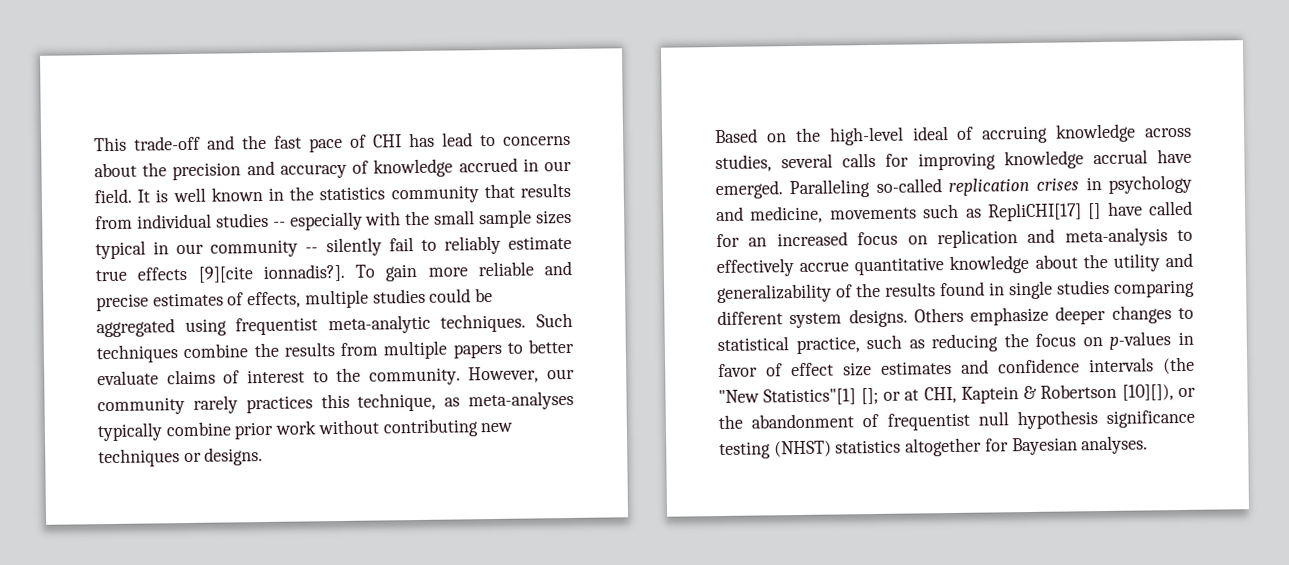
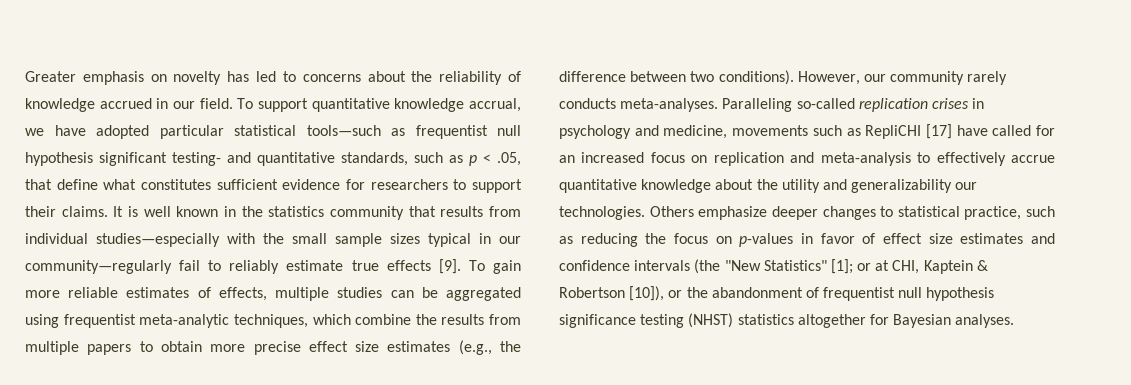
- This trade-off and the fast pace of CHI has lead to concerns about the precision and accuracy of knowledge accrued in our field.
+ Greater emphasis on novelty has led to concerns about the reliability of knowledge accrued in our field.
+ To support quantitative knowledge accrual, we have adopted particular statistical tools—such as frequentist null hypothesis significant testing- and quantitative standards, such as p < .05, that define what constitutes sufficient evidence for researchers to support their claims.
- It is well known in the statistics community that results from individual studies -- especially with the small sample sizes typical in our community -- silently fail to reliably estimate true effects [9][cite ionnadis?].
+ It is well known in the statistics community that results from individual studies—especially with the small sample sizes typical in our community—regularly fail to reliably estimate true effects [9].
- To gain more reliable and precise estimates of effects, multiple studies could be aggregated using frequentist meta-analytic techniques. Such techniques combine the results from multiple papers to better evaluate claims of interest to the community. However, our community rarely practices this technique, as meta-analyses typically combine prior work without contributing new techniques or designs.
- Based on the high-level ideal of accruing knowledge across studies, several calls for improving knowledge accrual have emerged.
+ To gain more reliable estimates of effects, multiple studies can be aggregated using frequentist meta-analytic techniques, which combine the results from multiple papers to obtain more precise effect size estimates (e.g., the difference between two conditions). However, our community rarely conducts meta-analyses.
- Paralleling so-called replication crises in psychology and medicine, movements such as RepliCHI[17] [] have called for an increased focus on replication and meta-analysis to effectively accrue quantitative knowledge about the utility and generalizability of the results found in single studies comparing different system designs.
+ Paralleling so-called replication crises in psychology and medicine, movements such as RepliCHI [17] have called for an increased focus on replication and meta-analysis to effectively accrue quantitative knowledge about the utility and generalizability our technologies.
- Others emphasize deeper changes to statistical practice, such as reducing the focus on p-values in favor of effect size estimates and confidence intervals (the "New Statistics"[1] []; or at CHI, Kaptein & Robertson [10][]), or the abandonment of frequentist null hypothesis significance testing (NHST) statistics altogether for Bayesian analyses.
+ Others emphasize deeper changes to statistical practice, such as reducing the focus on p-values in favor of effect size estimates and confidence intervals (the "New Statistics" [1]; or at CHI, Kaptein & Robertson [10]), or the abandonment of frequentist null hypothesis significance testing (NHST) statistics altogether for Bayesian analyses.

